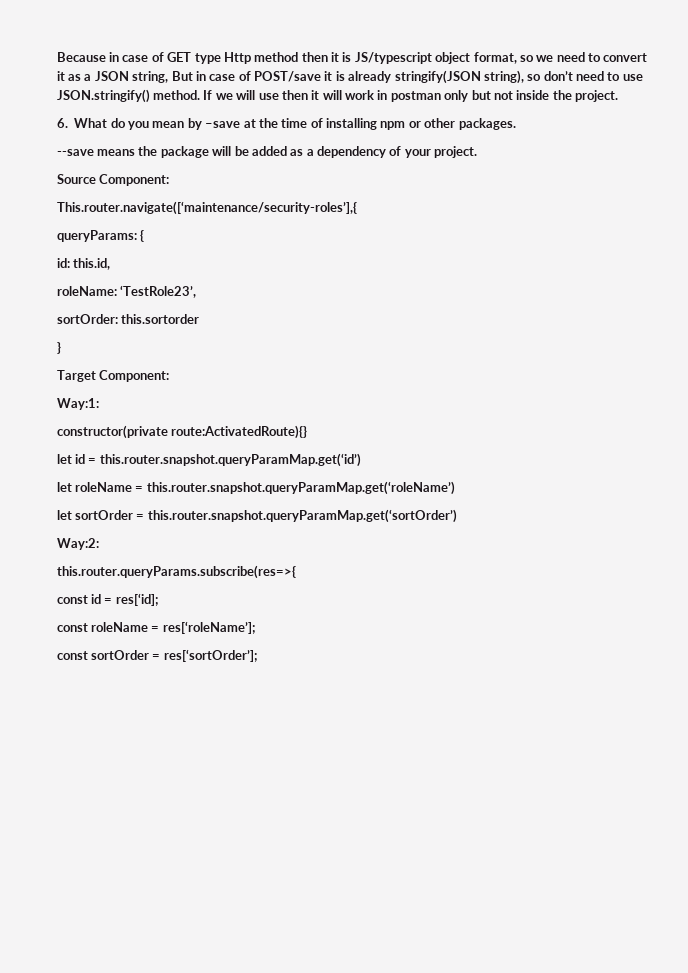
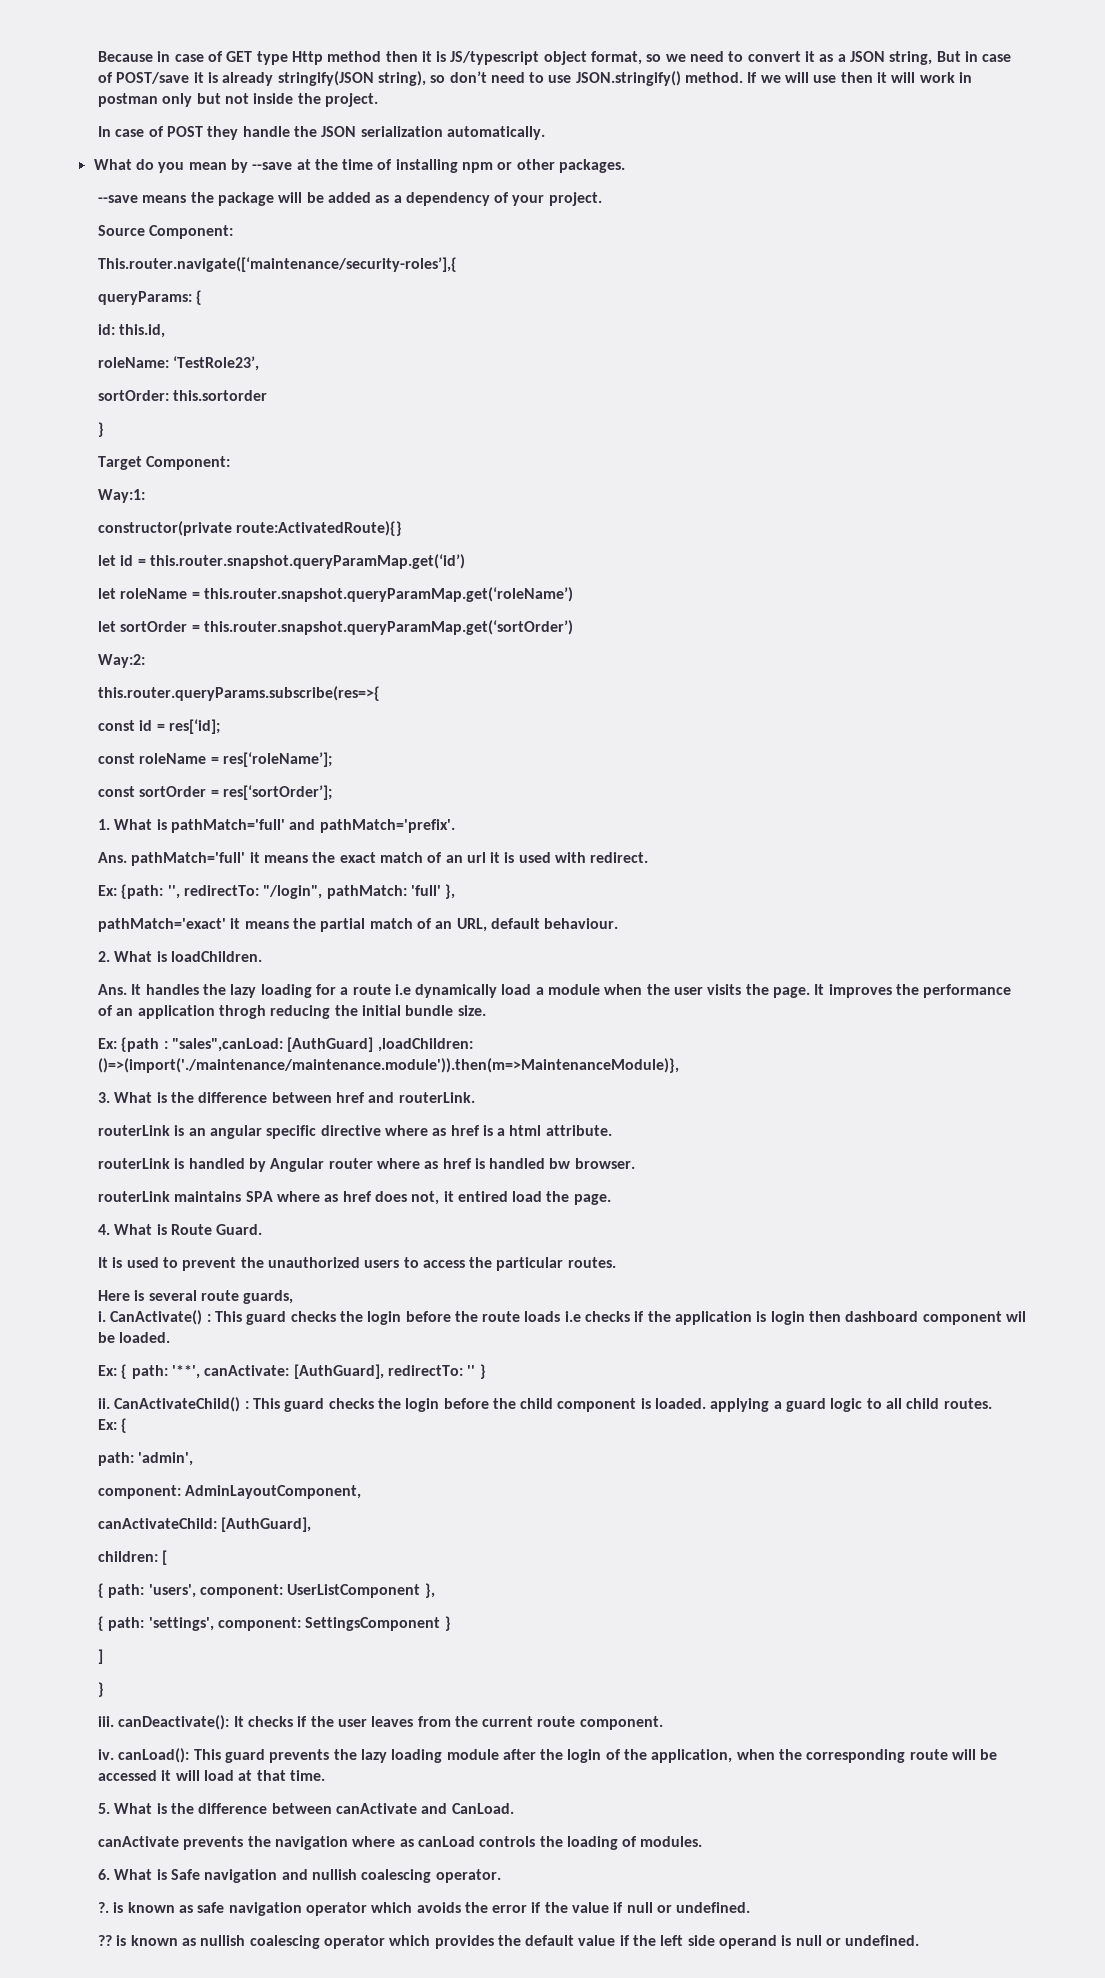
- 6. What do you mean by –save at the time of installing npm or other packages.
+ In case of POST they handle the JSON serialization automatically.
+ What do you mean by --save at the time of installing npm or other packages.
+ 1. What is pathMatch='full' and pathMatch='prefix'.
+ Ans. pathMatch='full' it means the exact match of an url it is used with redirect.
+ Ex: {path: '', redirectTo: "/login", pathMatch: 'full' },
+ pathMatch='exact' it means the partial match of an URL, default behaviour.
+ 2. What is loadChildren.
+ Ans. It handles the lazy loading for a route i.e dynamically load a module when the user visits the page. It improves the performance of an application throgh reducing the initial bundle size.
+ Ex: {path : "sales",canLoad: [AuthGuard] ,loadChildren: ()=>(import('./maintenance/maintenance.module')).then(m=>MaintenanceModule)},
+ 3. What is the difference between href and routerLink.
+ routerLink is an angular specific directive where as href is a html attribute.
+ routerLink is handled by Angular router where as href is handled bw browser.
+ routerLink maintains SPA where as href does not, it entired load the page.
+ 4. What is Route Guard.
+ It is used to prevent the unauthorized users to access the particular routes.
+ Here is several route guards,
+ i. CanActivate() : This guard checks the login before the route loads i.e checks if the application is login then dashboard component wil be loaded.
+ Ex: { path: '**', canActivate: [AuthGuard], redirectTo: '' }
+ ii. CanActivateChild() : This guard checks the login before the child component is loaded. applying a guard logic to all child routes.
+ Ex: {
+ path: 'admin',
+ component: AdminLayoutComponent,
+ canActivateChild: [AuthGuard],
+ children: [
+ { path: 'users', component: UserListComponent },
+ { path: 'settings', component: SettingsComponent }
+ ]
+ }
+ iii. canDeactivate(): It checks if the user leaves from the current route component.
+ iv. canLoad(): This guard prevents the lazy loading module after the login of the application, when the corresponding route will be accessed it will load at that time.
+ 5. What is the difference between canActivate and CanLoad.
+ canActivate prevents the navigation where as canLoad controls the loading of modules.
+ 6. What is Safe navigation and nullish coalescing operator.
+ ?. is known as safe navigation operator which avoids the error if the value if null or undefined.
+ ?? is known as nullish coalescing operator which provides the default value if the left side operand is null or undefined.

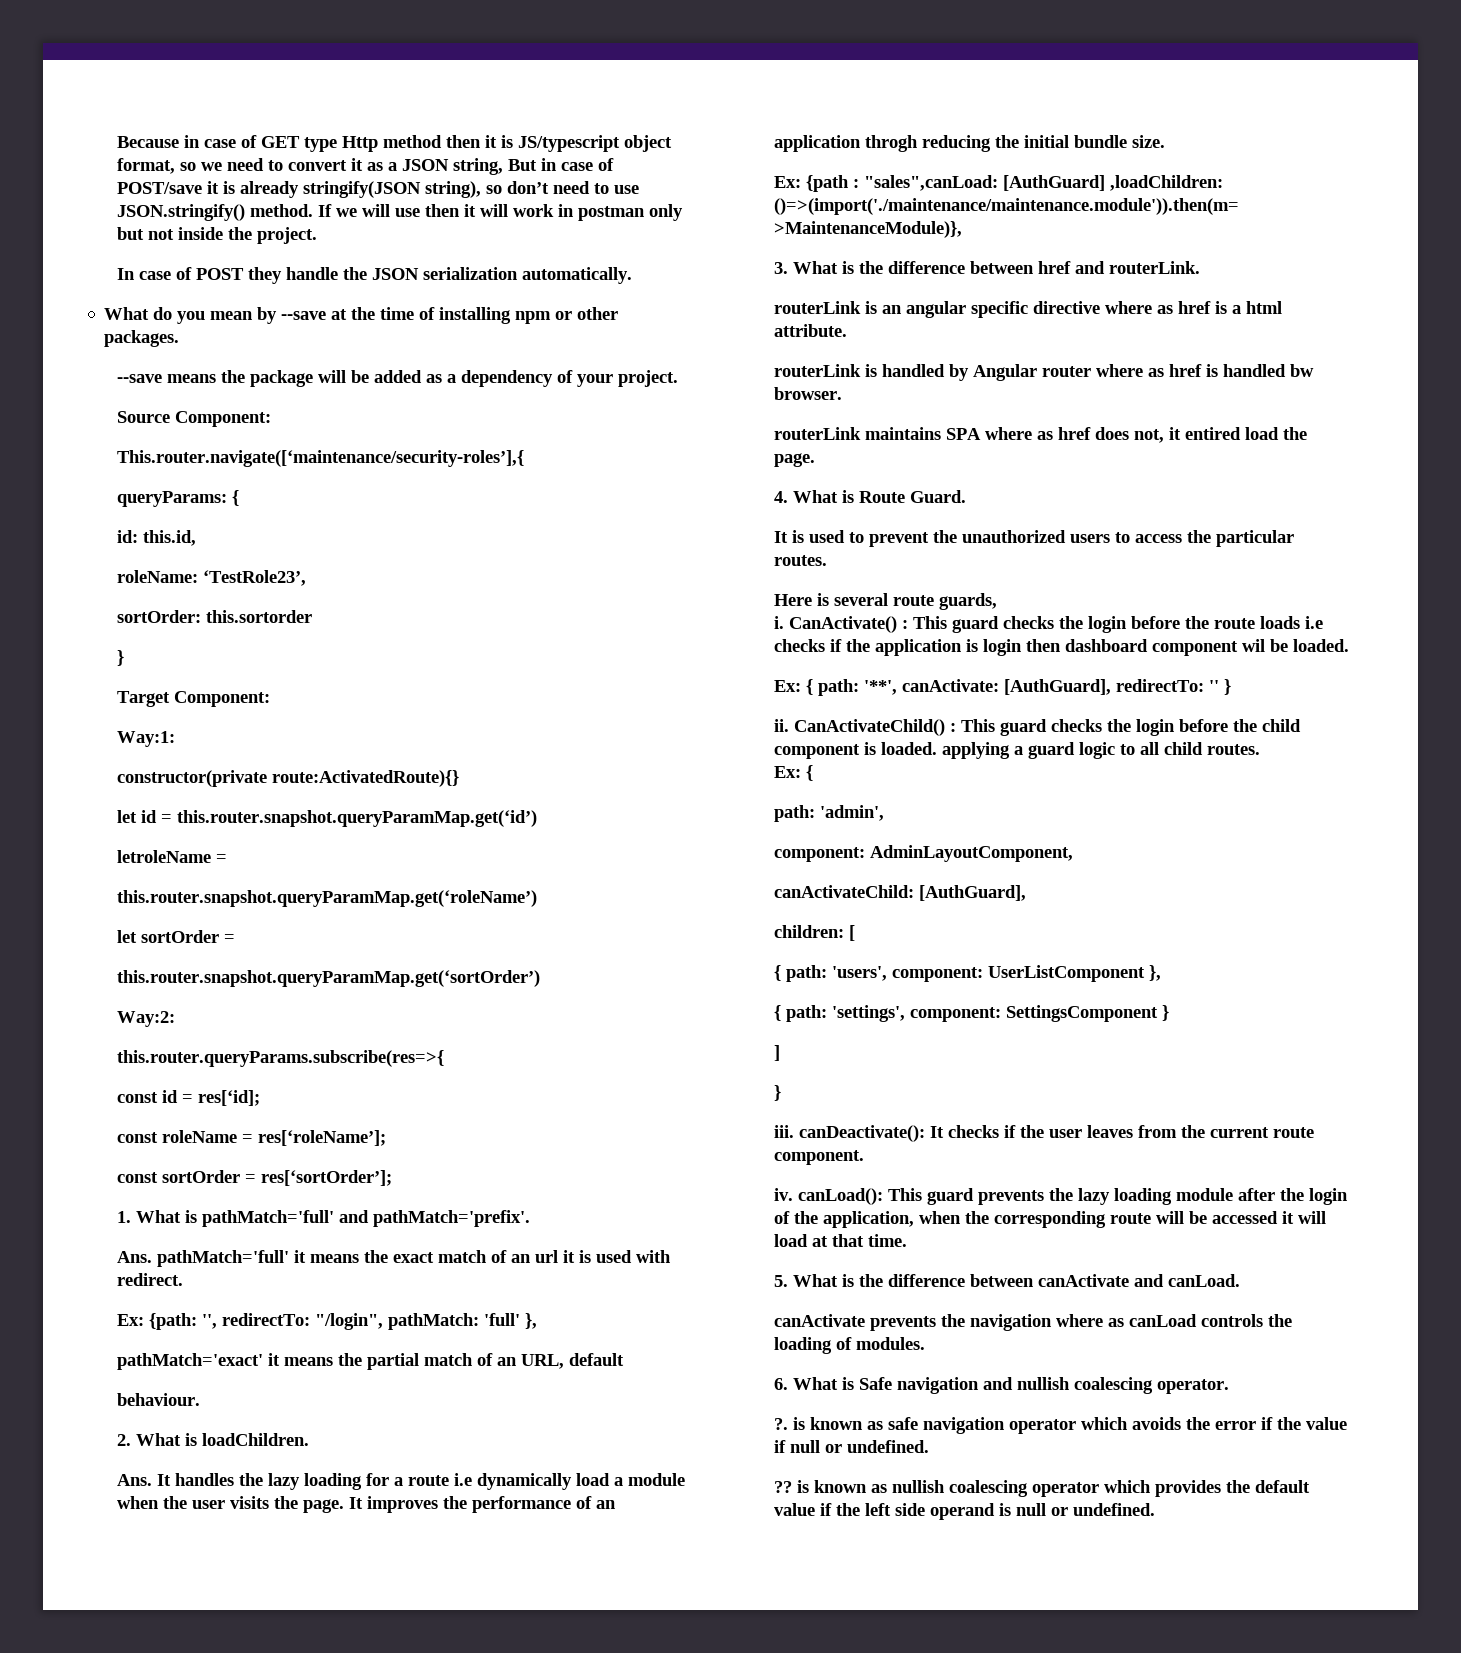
- let roleName = this.router.snapshot.queryParamMap.get(‘roleName’)
+ letroleName =
+ this.router.snapshot.queryParamMap.get(‘roleName’)
- let sortOrder = this.router.snapshot.queryParamMap.get(‘sortOrder’)
+ let sortOrder =
+ this.router.snapshot.queryParamMap.get(‘sortOrder’)
- pathMatch='exact' it means the partial match of an URL, default behaviour.
+ pathMatch='exact' it means the partial match of an URL, default
+ behaviour.
- 5. What is the difference between canActivate and CanLoad.
+ 5. What is the difference between canActivate and canLoad.

